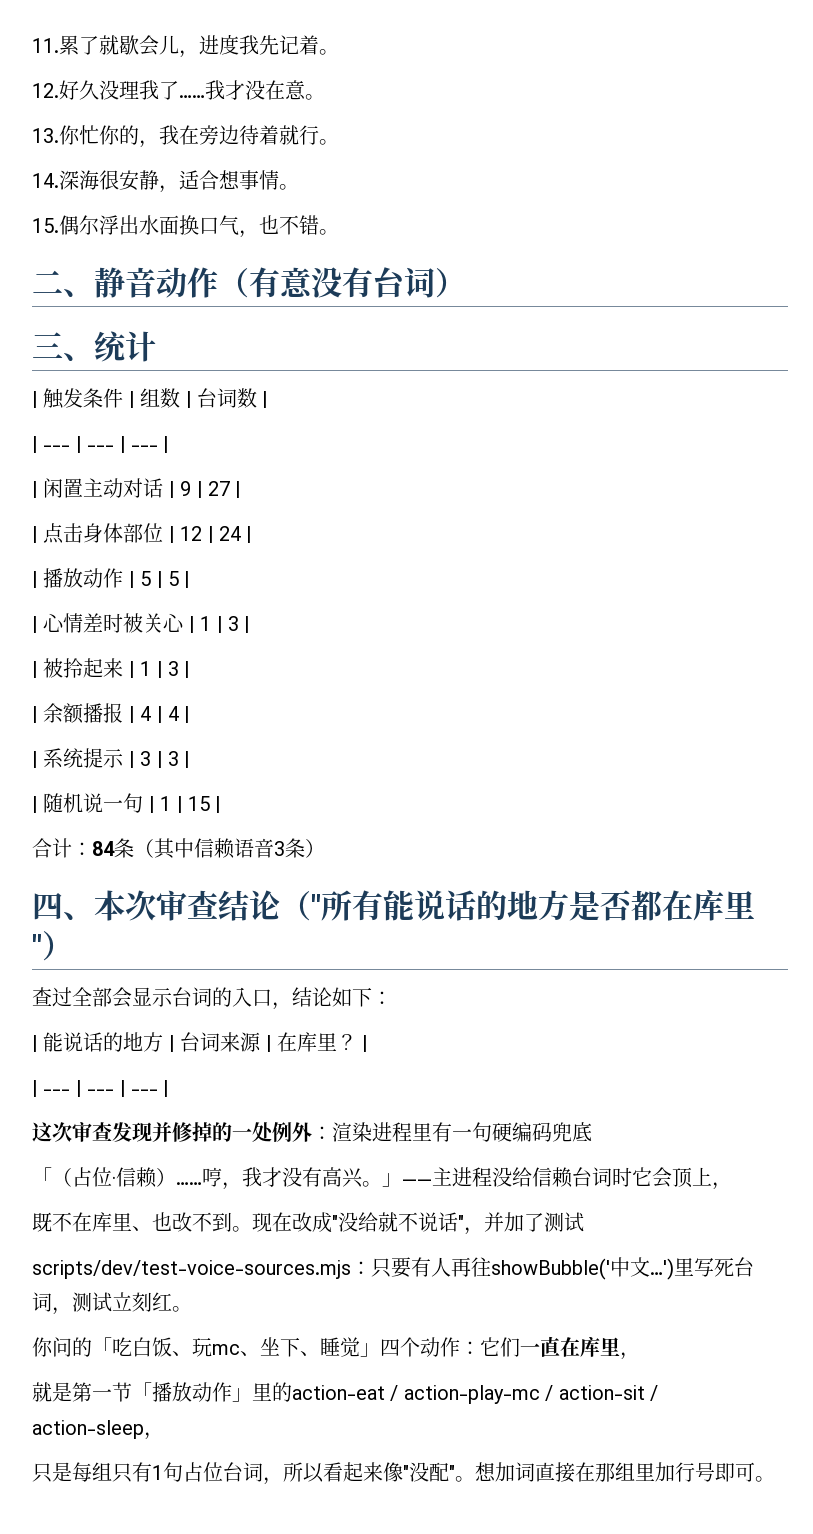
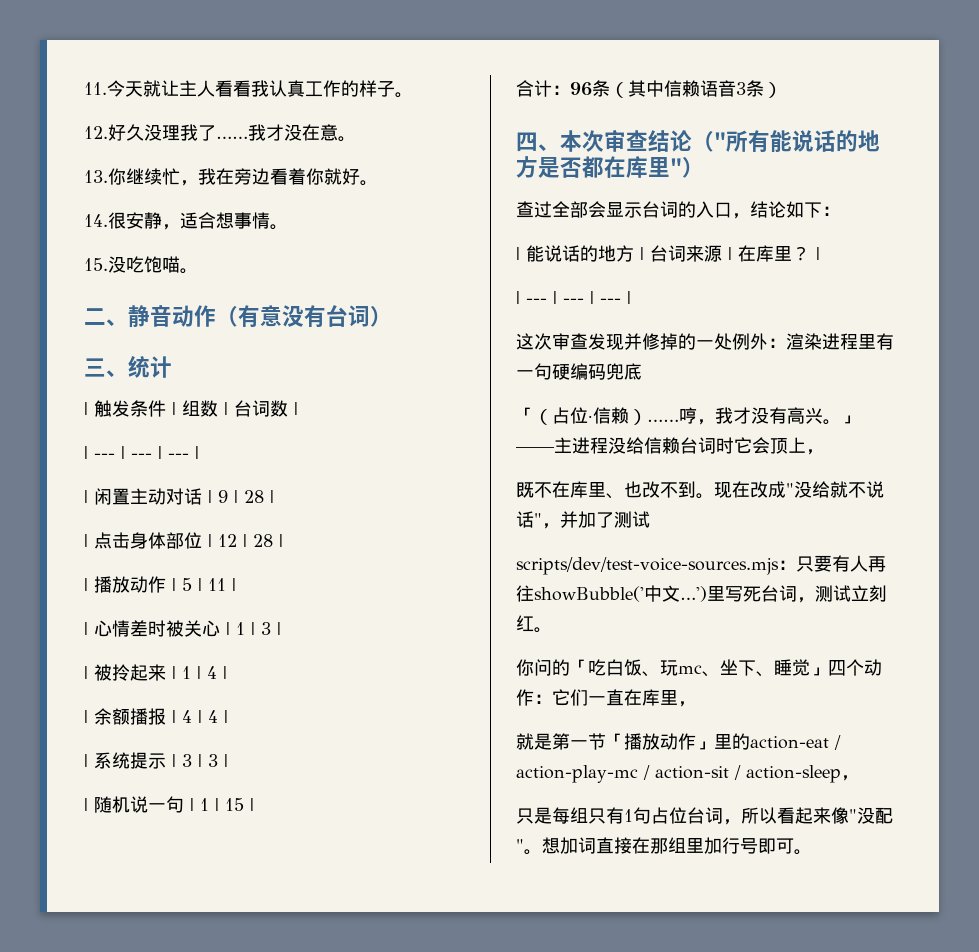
- 11.累了就歇会儿，进度我先记着。
+ 11.今天就让主人看看我认真工作的样子。
- 13.你忙你的，我在旁边待着就行。
+ 13.你继续忙，我在旁边看着你就好。
- 14.深海很安静，适合想事情。
+ 14.很安静，适合想事情。
- 15.偶尔浮出水面换口气，也不错。
+ 15.没吃饱喵。
- | 闲置主动对话 | 9 | 27 |
+ | 闲置主动对话 | 9 | 28 |
- | 点击身体部位 | 12 | 24 |
+ | 点击身体部位 | 12 | 28 |
- | 播放动作 | 5 | 5 |
+ | 播放动作 | 5 | 11 |
- | 被拎起来 | 1 | 3 |
+ | 被拎起来 | 1 | 4 |
- 合计：84条（其中信赖语音3条）
+ 合计：96条（其中信赖语音3条）

